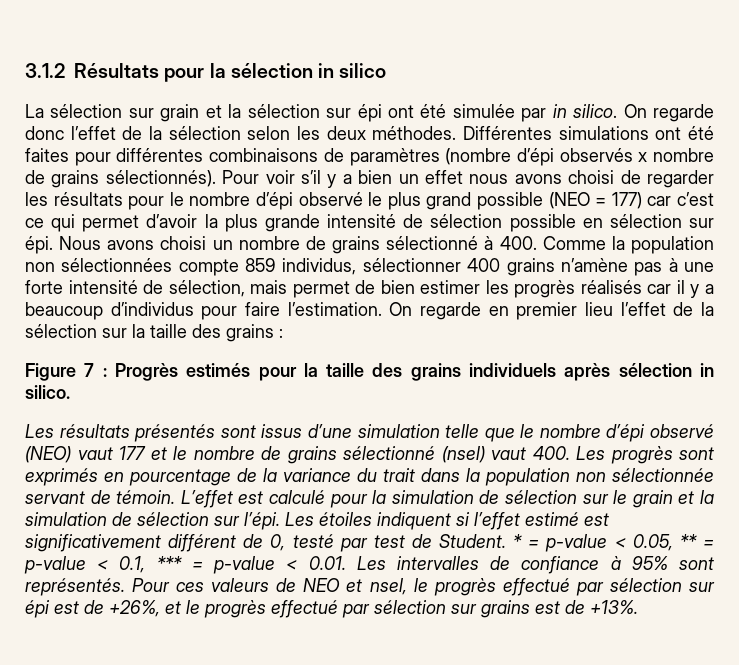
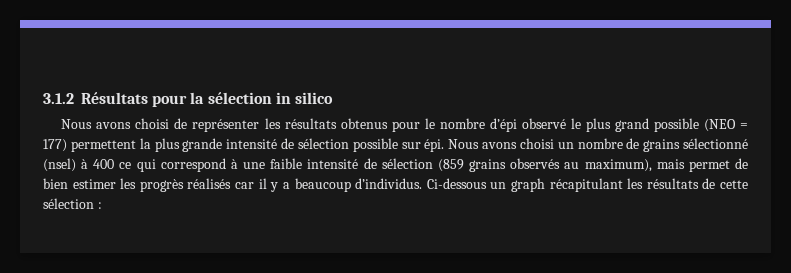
- La sélection sur grain et la sélection sur épi ont été simulée par in silico. On regarde donc l’effet de la sélection selon les deux méthodes. Différentes simulations ont été faites pour différentes combinaisons de paramètres (nombre d’épi observés x nombre de grains sélectionnés). Pour voir s’il y a bien un effet nous avons choisi de regarder les résultats pour le nombre d’épi observé le plus grand possible (NEO = 177) car c’est ce qui permet d’avoir la plus grande intensité de sélection possible en sélection sur épi.
+ Nous avons choisi de représenter les résultats obtenus pour le nombre d’épi observé le plus grand possible (NEO = 177) permettent la plus grande intensité de sélection possible sur épi.
- Nous avons choisi un nombre de grains sélectionné à 400. Comme la population non sélectionnées compte 859 individus, sélectionner 400 grains n’amène pas à une forte intensité de sélection, mais permet de bien estimer les progrès réalisés car il y a beaucoup d’individus pour faire l’estimation. On regarde en premier lieu l’effet de la sélection sur la taille des grains :
- Figure 7 : Progrès estimés pour la taille des grains individuels après sélection in silico.
- Les résultats présentés sont issus d’une simulation telle que le nombre d’épi observé (NEO) vaut 177 et le nombre de grains sélectionné (nsel) vaut 400. Les progrès sont exprimés en pourcentage de la variance du trait dans la population non sélectionnée servant de témoin. L’effet est calculé pour la simulation de sélection sur le grain et la simulation de sélection sur l’épi. Les étoiles indiquent si l’effet estimé est significativement différent de 0, testé par test de Student. * = p-value < 0.05, ** = p-value < 0.1, *** = p-value < 0.01. Les intervalles de confiance à 95% sont représentés. Pour ces valeurs de NEO et nsel, le progrès effectué par sélection sur épi est de +26%, et le progrès effectué par sélection sur grains est de +13%.
+ Nous avons choisi un nombre de grains sélectionné (nsel) à 400 ce qui correspond à une faible intensité de sélection (859 grains observés au maximum), mais permet de bien estimer les progrès réalisés car il y a beaucoup d’individus. Ci-dessous un graph récapitulant les résultats de cette sélection :

